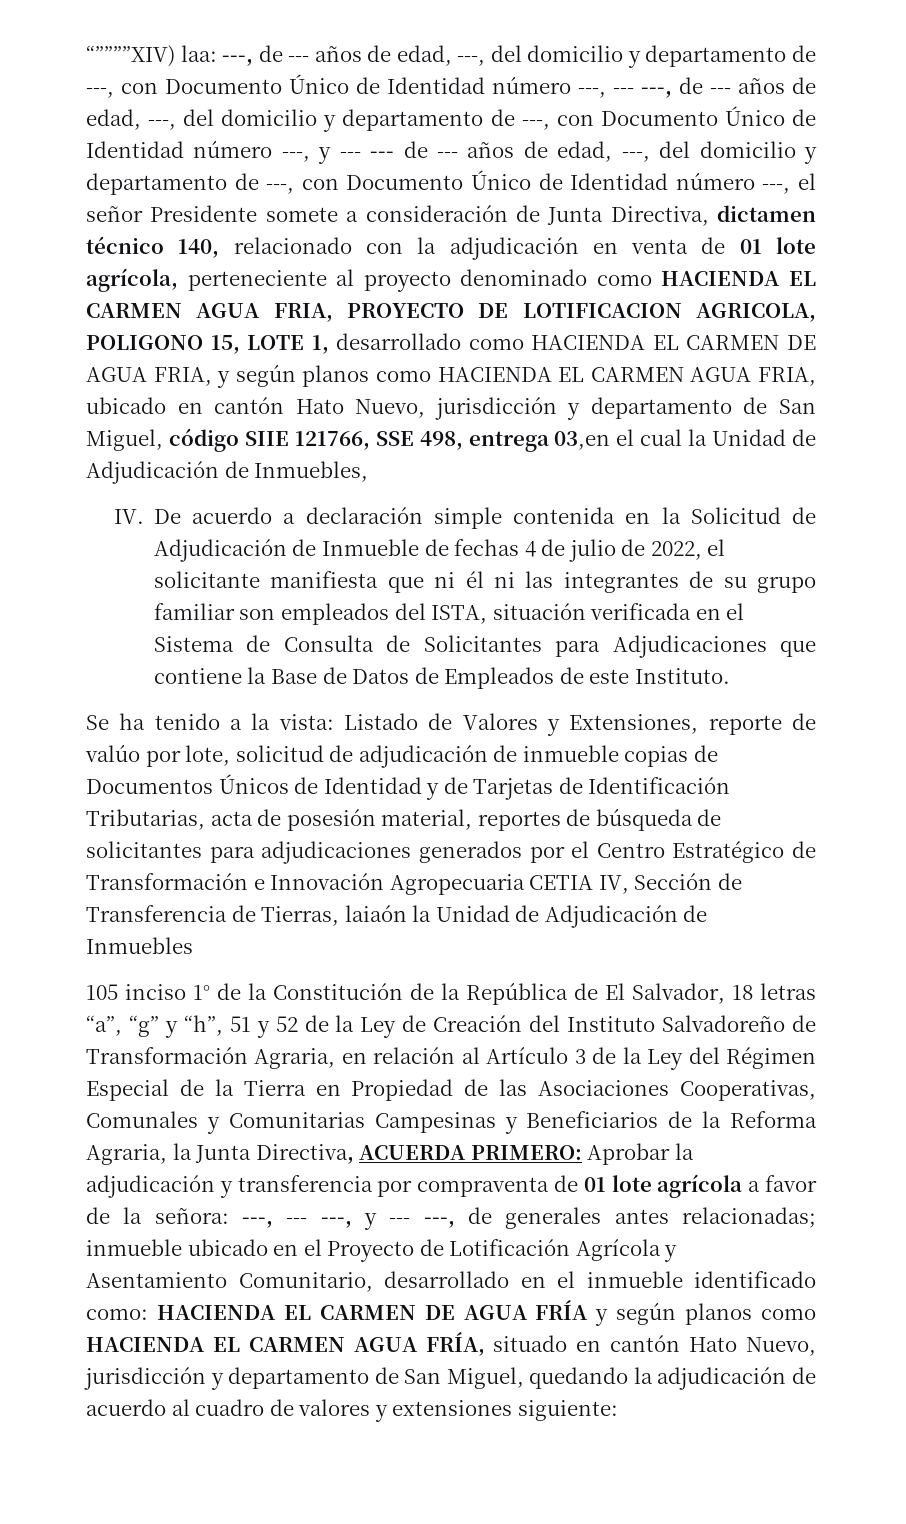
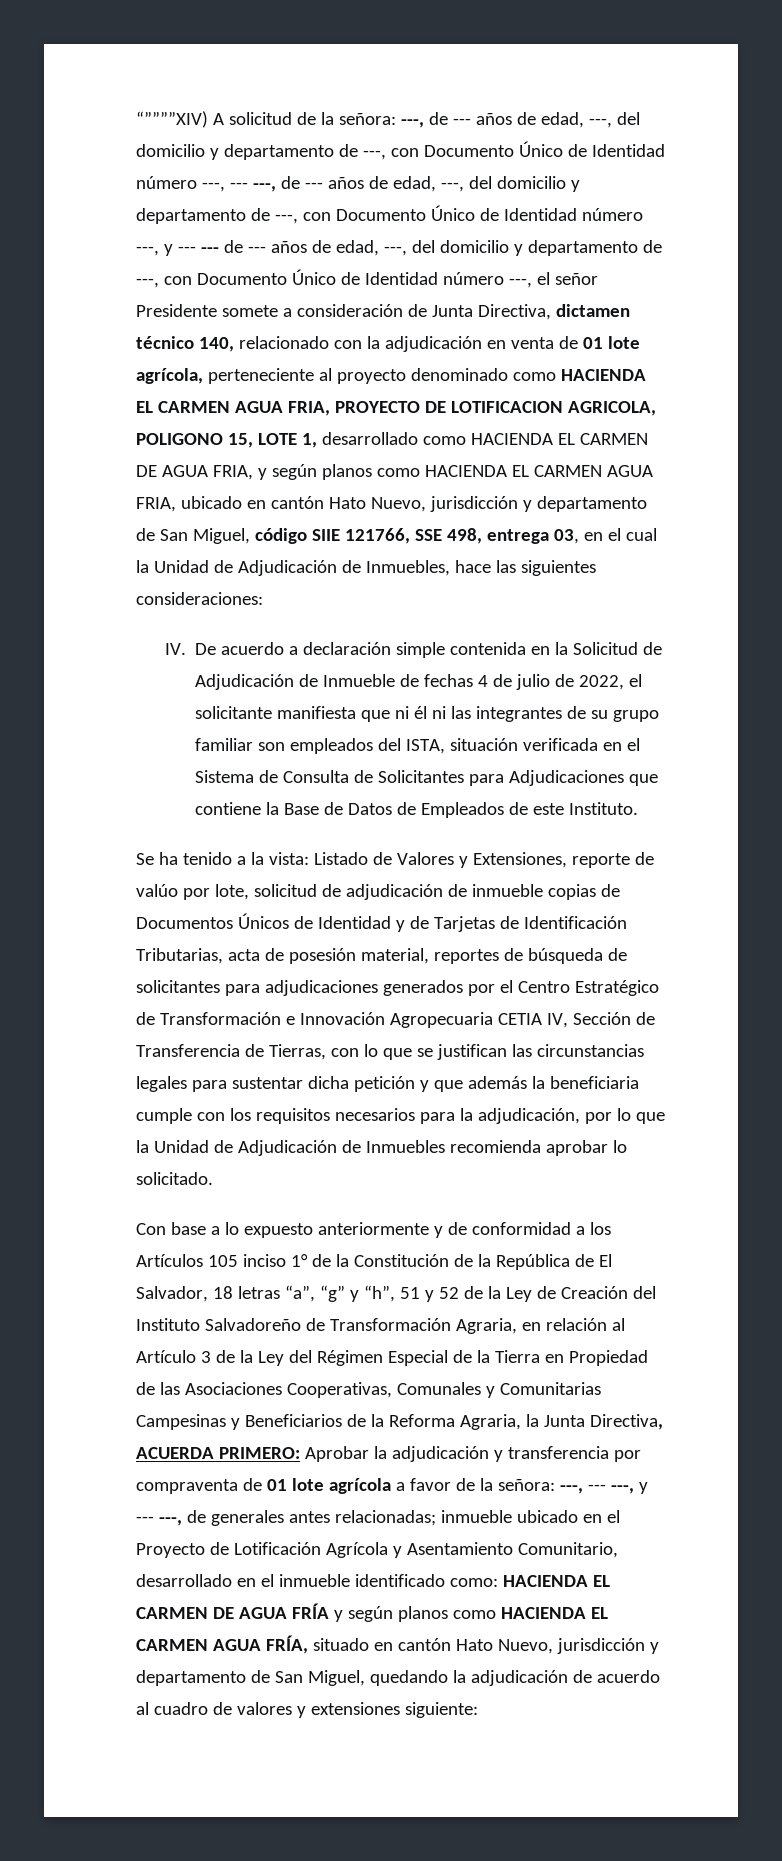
- “””””XIV) laa:
+ “””””XIV) A solicitud de la señora:
- ---, de --- años de edad, ---, del domicilio y departamento de ---, con Documento Único de Identidad número ---, --- ---, de --- años de edad, ---, del domicilio y departamento de ---, con Documento Único de Identidad número ---, y --- --- de --- años de edad, ---, del domicilio y departamento de ---, con Documento Único de Identidad número ---, el señor Presidente somete a consideración de Junta Directiva, dictamen técnico 140, relacionado con la adjudicación en venta de 01 lote agrícola, perteneciente al proyecto denominado como HACIENDA EL CARMEN AGUA FRIA, PROYECTO DE LOTIFICACION AGRICOLA, POLIGONO 15, LOTE 1, desarrollado como HACIENDA EL CARMEN DE AGUA FRIA, y según planos como HACIENDA EL CARMEN AGUA FRIA, ubicado en cantón Hato Nuevo, jurisdicción y departamento de San Miguel, código SIIE 121766, SSE 498, entrega 03,en el cual la Unidad de Adjudicación de Inmuebles,
+ ---, de --- años de edad, ---, del domicilio y departamento de ---, con Documento Único de Identidad número ---, --- ---, de --- años de edad, ---, del domicilio y departamento de ---, con Documento Único de Identidad número ---, y --- --- de --- años de edad, ---, del domicilio y departamento de ---, con Documento Único de Identidad número ---, el señor Presidente somete a consideración de Junta Directiva, dictamen técnico 140, relacionado con la adjudicación en venta de 01 lote agrícola, perteneciente al proyecto denominado como HACIENDA EL CARMEN AGUA FRIA, PROYECTO DE LOTIFICACION AGRICOLA, POLIGONO 15, LOTE 1, desarrollado como HACIENDA EL CARMEN DE AGUA FRIA, y según planos como HACIENDA EL CARMEN AGUA FRIA, ubicado en cantón Hato Nuevo, jurisdicción y departamento de San Miguel, código SIIE 121766, SSE 498, entrega 03, en el cual la Unidad de Adjudicación de Inmuebles, hace las siguientes consideraciones:
- Listado de Valores y Extensiones, reporte de valúo por lote, solicitud de adjudicación de inmueble copias de Documentos Únicos de Identidad y de Tarjetas de Identificación Tributarias, acta de posesión material, reportes de búsqueda de solicitantes para adjudicaciones generados por el Centro Estratégico de Transformación e Innovación Agropecuaria CETIA IV, Sección de Transferencia de Tierras, laiaón la Unidad de Adjudicación de Inmuebles
- 105 inciso 1° de la Constitución de la República de El Salvador, 18 letras “a”, “g” y “h”, 51 y 52 de la Ley de Creación del Instituto Salvadoreño de Transformación Agraria, en relación al Artículo 3 de la Ley del Régimen Especial de la Tierra en Propiedad de las Asociaciones Cooperativas, Comunales y Comunitarias Campesinas y Beneficiarios de la Reforma Agraria, la Junta Directiva, ACUERDA PRIMERO:
+ Listado de Valores y Extensiones, reporte de valúo por lote, solicitud de adjudicación de inmueble copias de Documentos Únicos de Identidad y de Tarjetas de Identificación Tributarias, acta de posesión material, reportes de búsqueda de solicitantes para adjudicaciones generados por el Centro Estratégico de Transformación e Innovación Agropecuaria CETIA IV, Sección de Transferencia de Tierras, con lo que se justifican las circunstancias legales para sustentar dicha petición y que además la beneficiaria cumple con los requisitos necesarios para la adjudicación, por lo que la Unidad de Adjudicación de Inmuebles recomienda aprobar lo solicitado.
+ Con base a lo expuesto anteriormente y de conformidad a los Artículos 105 inciso 1° de la Constitución de la República de El Salvador, 18 letras “a”, “g” y “h”, 51 y 52 de la Ley de Creación del Instituto Salvadoreño de Transformación Agraria, en relación al Artículo 3 de la Ley del Régimen Especial de la Tierra en Propiedad de las Asociaciones Cooperativas, Comunales y Comunitarias Campesinas y Beneficiarios de la Reforma Agraria, la Junta Directiva, ACUERDA PRIMERO:

